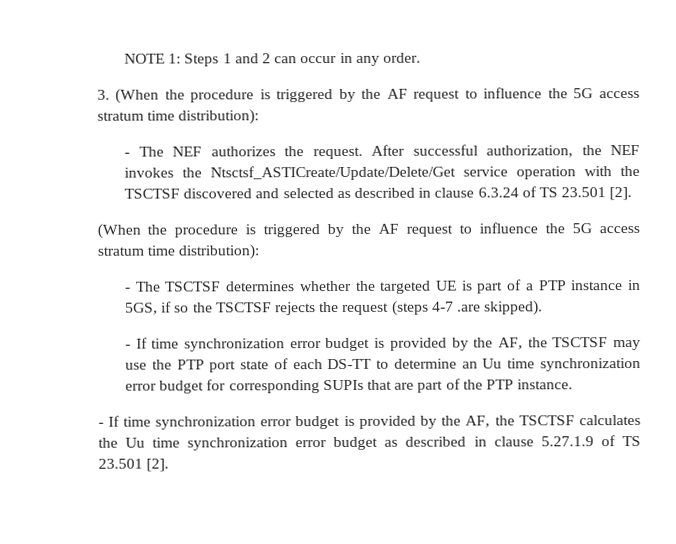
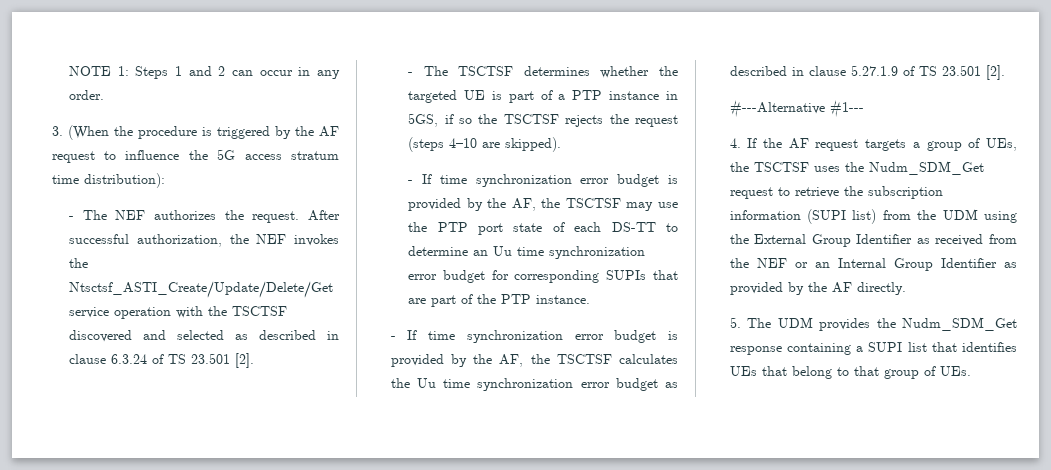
- After successful authorization, the NEF invokes the Ntsctsf_ASTICreate/Update/Delete/Get service operation with the TSCTSF discovered and selected as described in clause 6.3.24 of TS 23.501 [2].
- (When the procedure is triggered by the AF request to influence the 5G access stratum time distribution):
+ After successful authorization, the NEF invokes the Ntsctsf_ASTI_Create/Update/Delete/Get service operation with the TSCTSF discovered and selected as described in clause 6.3.24 of TS 23.501 [2].
- - The TSCTSF determines whether the targeted UE is part of a PTP instance in 5GS, if so the TSCTSF rejects the request (steps 4-7 .are skipped).
+ - The TSCTSF determines whether the targeted UE is part of a PTP instance in 5GS, if so the TSCTSF rejects the request (steps 4–10 are skipped).
+ #---Alternative #1---
+ 4. If the AF request targets a group of UEs, the TSCTSF uses the Nudm_SDM_Get request to retrieve the subscription information (SUPI list) from the UDM using the External Group Identifier as received from the NEF or an Internal Group Identifier as provided by the AF directly.
+ 5. The UDM provides the Nudm_SDM_Get response containing a SUPI list that identifies UEs that belong to that group of UEs.

